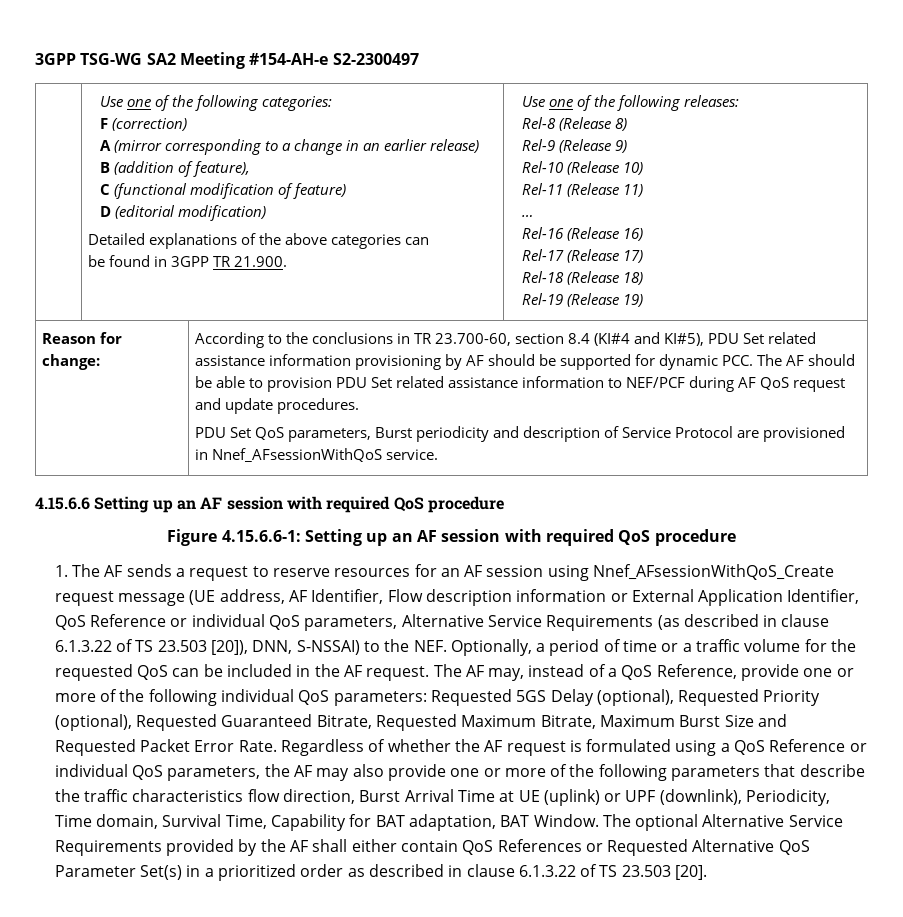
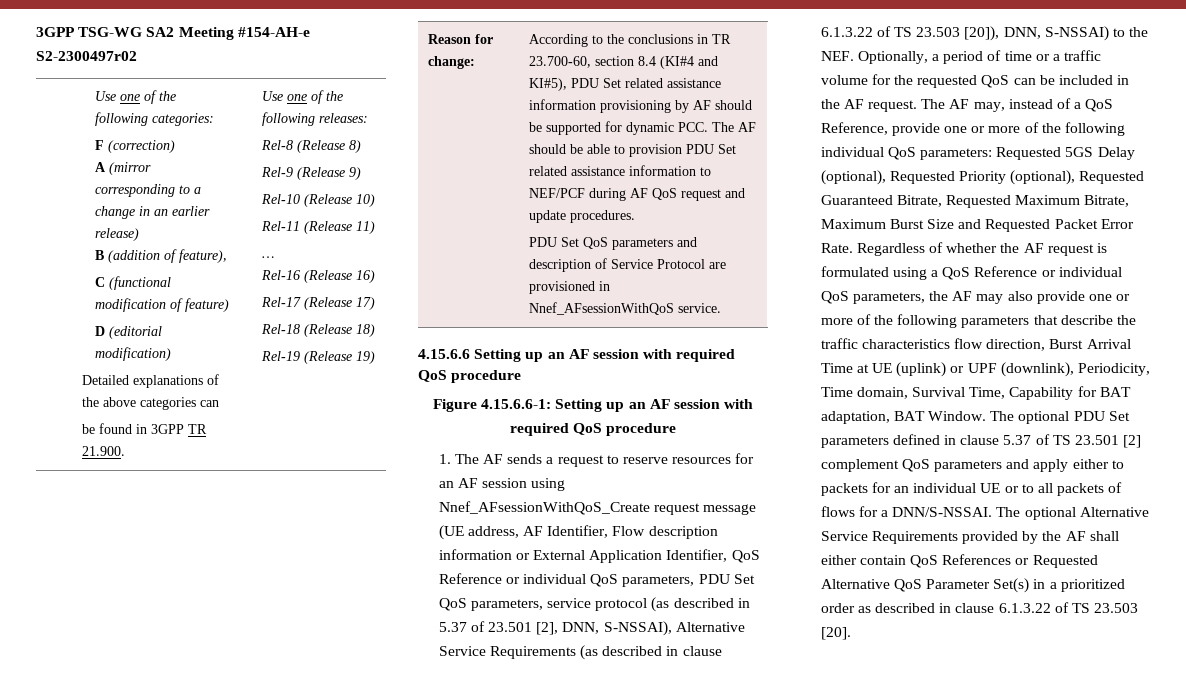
- 3GPP TSG-WG SA2 Meeting #154-AH-e S2-2300497
+ 3GPP TSG-WG SA2 Meeting #154-AH-e S2-2300497r02
- PDU Set QoS parameters, Burst periodicity and description of Service Protocol are provisioned in Nnef_AFsessionWithQoS service.
+ PDU Set QoS parameters and description of Service Protocol are provisioned in Nnef_AFsessionWithQoS service.
- 1. The AF sends a request to reserve resources for an AF session using Nnef_AFsessionWithQoS_Create request message (UE address, AF Identifier, Flow description information or External Application Identifier, QoS Reference or individual QoS parameters, Alternative Service Requirements (as described in clause 6.1.3.22 of TS 23.503 [20]), DNN, S-NSSAI) to the NEF. Optionally, a period of time or a traffic volume for the requested QoS can be included in the AF request.
+ 1. The AF sends a request to reserve resources for an AF session using Nnef_AFsessionWithQoS_Create request message (UE address, AF Identifier, Flow description information or External Application Identifier, QoS Reference or individual QoS parameters, PDU Set QoS parameters, service protocol (as described in 5.37 of 23.501 [2], DNN, S-NSSAI), Alternative Service Requirements (as described in clause 6.1.3.22 of TS 23.503 [20]), DNN, S-NSSAI) to the NEF. Optionally, a period of time or a traffic volume for the requested QoS can be included in the AF request.
- The optional Alternative Service Requirements provided by the AF shall either contain QoS References or Requested Alternative QoS Parameter Set(s) in a prioritized order as described in clause 6.1.3.22 of TS 23.503 [20].
+ The optional PDU Set parameters defined in clause 5.37 of TS 23.501 [2] complement QoS parameters and apply either to packets for an individual UE or to all packets of flows for a DNN/S-NSSAI. The optional Alternative Service Requirements provided by the AF shall either contain QoS References or Requested Alternative QoS Parameter Set(s) in a prioritized order as described in clause 6.1.3.22 of TS 23.503 [20].

